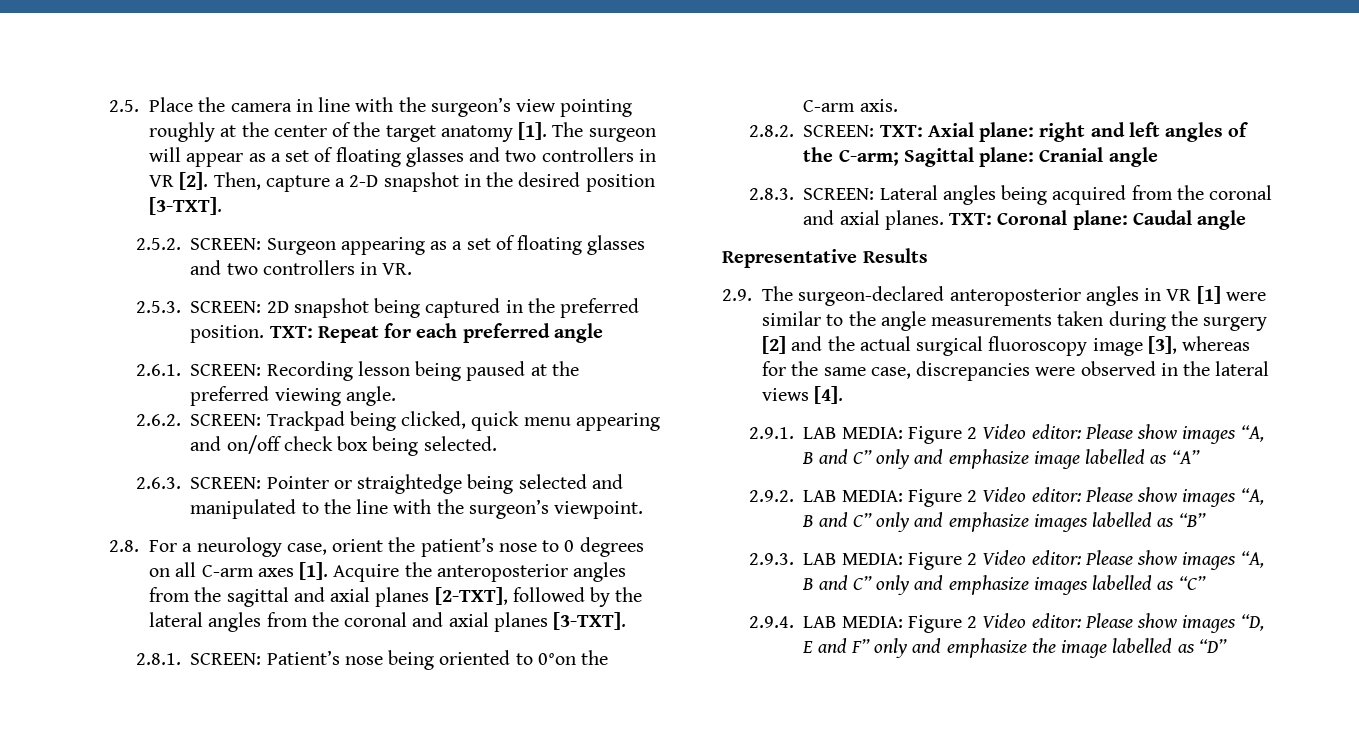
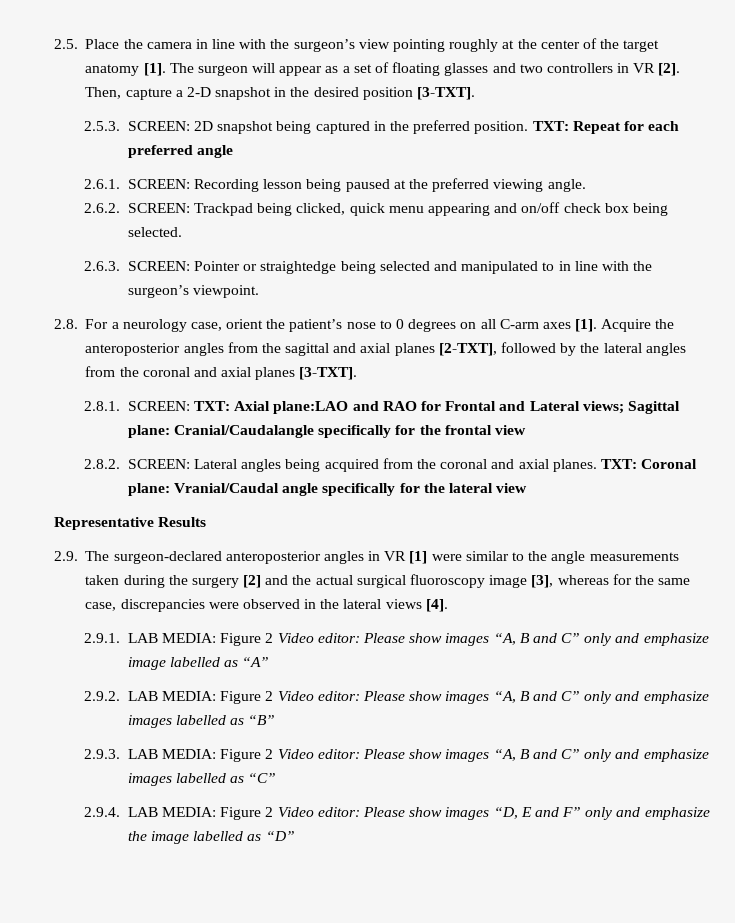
- 2.5.2. SCREEN: Surgeon appearing as a set of floating glasses and two controllers in VR.
- 2.6.3. SCREEN: Pointer or straightedge being selected and manipulated to the line with the surgeon’s viewpoint.
+ 2.6.3. SCREEN: Pointer or straightedge being selected and manipulated to in line with the surgeon’s viewpoint.
- 2.8.1. SCREEN: Patient’s nose being oriented to 0°on the C-arm axis.
- 2.8.2. SCREEN: TXT: Axial plane: right and left angles of the C-arm; Sagittal plane: Cranial angle
- 2.8.3. SCREEN: Lateral angles being acquired from the coronal and axial planes.
+ 2.8.1. SCREEN: TXT: Axial plane:LAO and RAO for Frontal and Lateral views; Sagittal plane: Cranial/Caudalangle specifically for the frontal view
+ 2.8.2. SCREEN: Lateral angles being acquired from the coronal and axial planes.
- TXT: Coronal plane: Caudal angle
+ TXT: Coronal plane: Vranial/Caudal angle specifically for the lateral view

